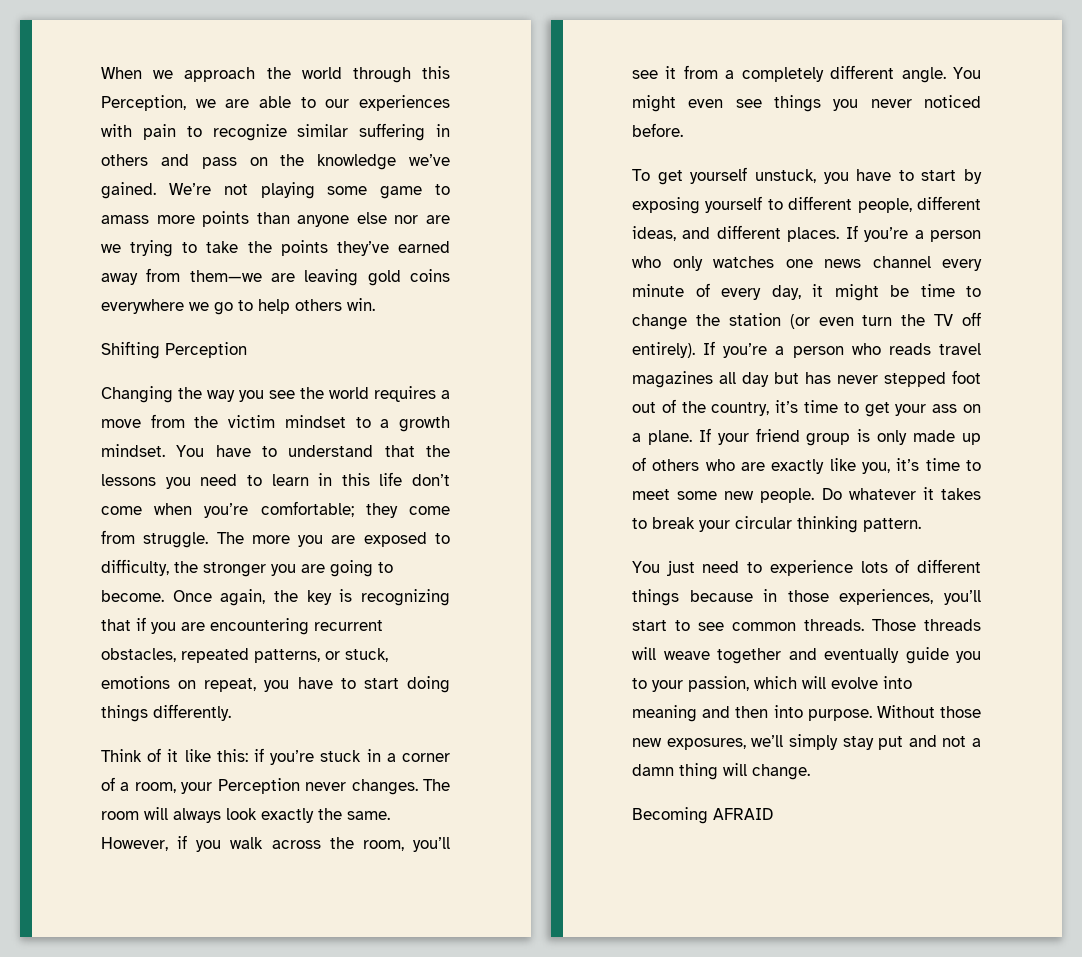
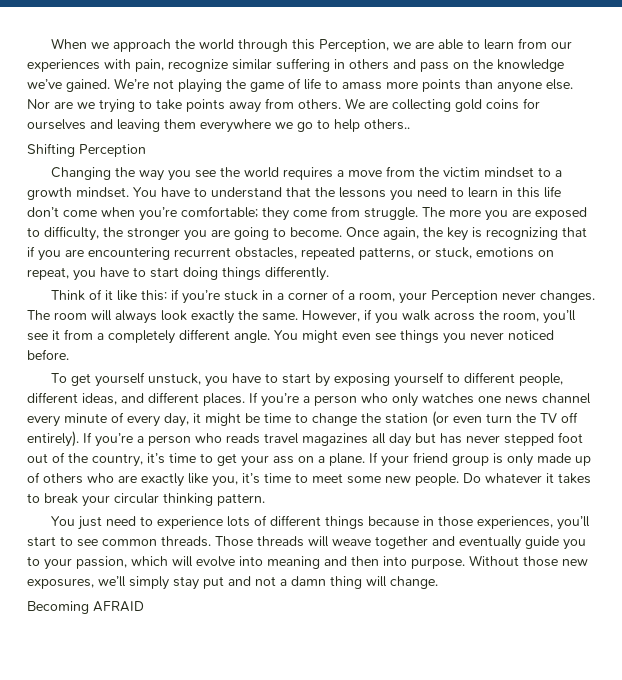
- When we approach the world through this Perception, we are able to our experiences with pain to recognize similar suffering in others and pass on the knowledge we’ve gained.
+ When we approach the world through this Perception, we are able to learn from our experiences with pain, recognize similar suffering in others and pass on the knowledge we’ve gained.
- We’re not playing some game to amass more points than anyone else nor are we trying to take the points they’ve earned away from them—we are leaving gold coins everywhere we go to help others win.
+ We’re not playing the game of life to amass more points than anyone else. Nor are we trying to take points away from others. We are collecting gold coins for ourselves and leaving them everywhere we go to help others..

